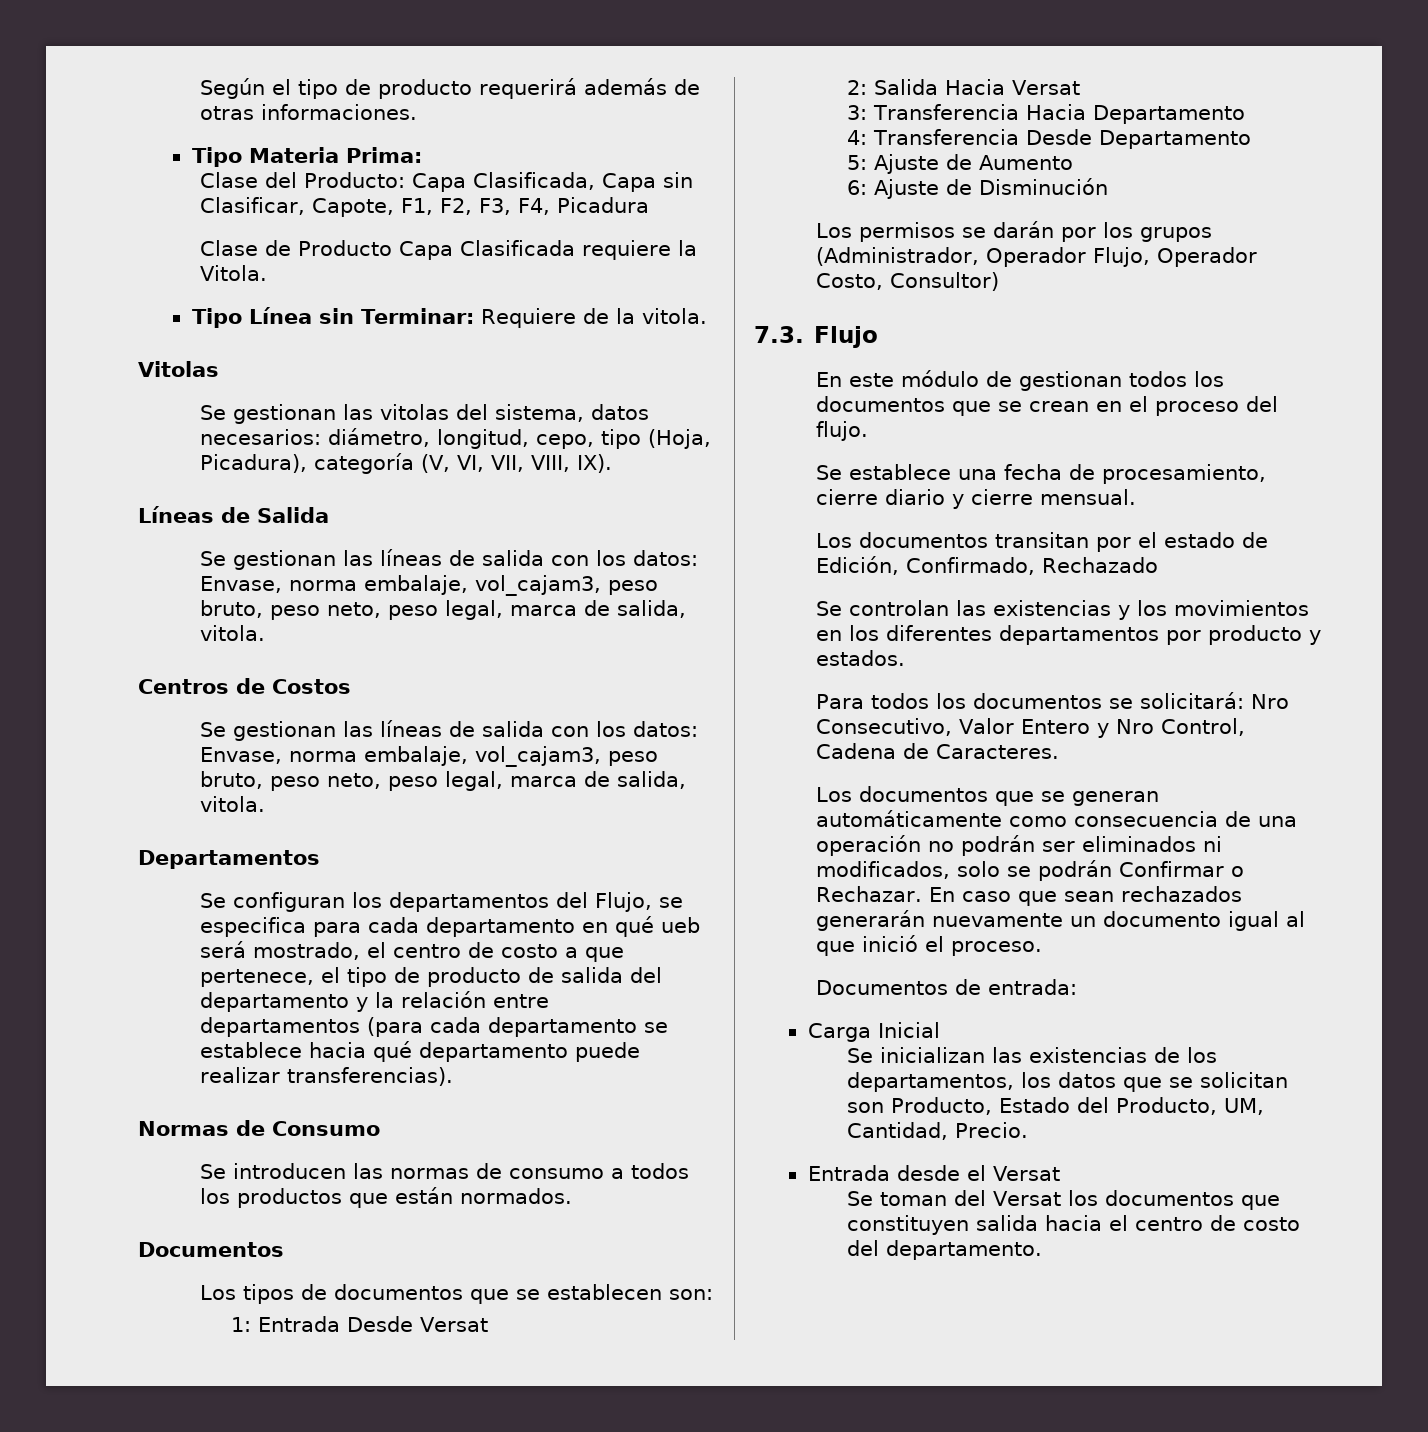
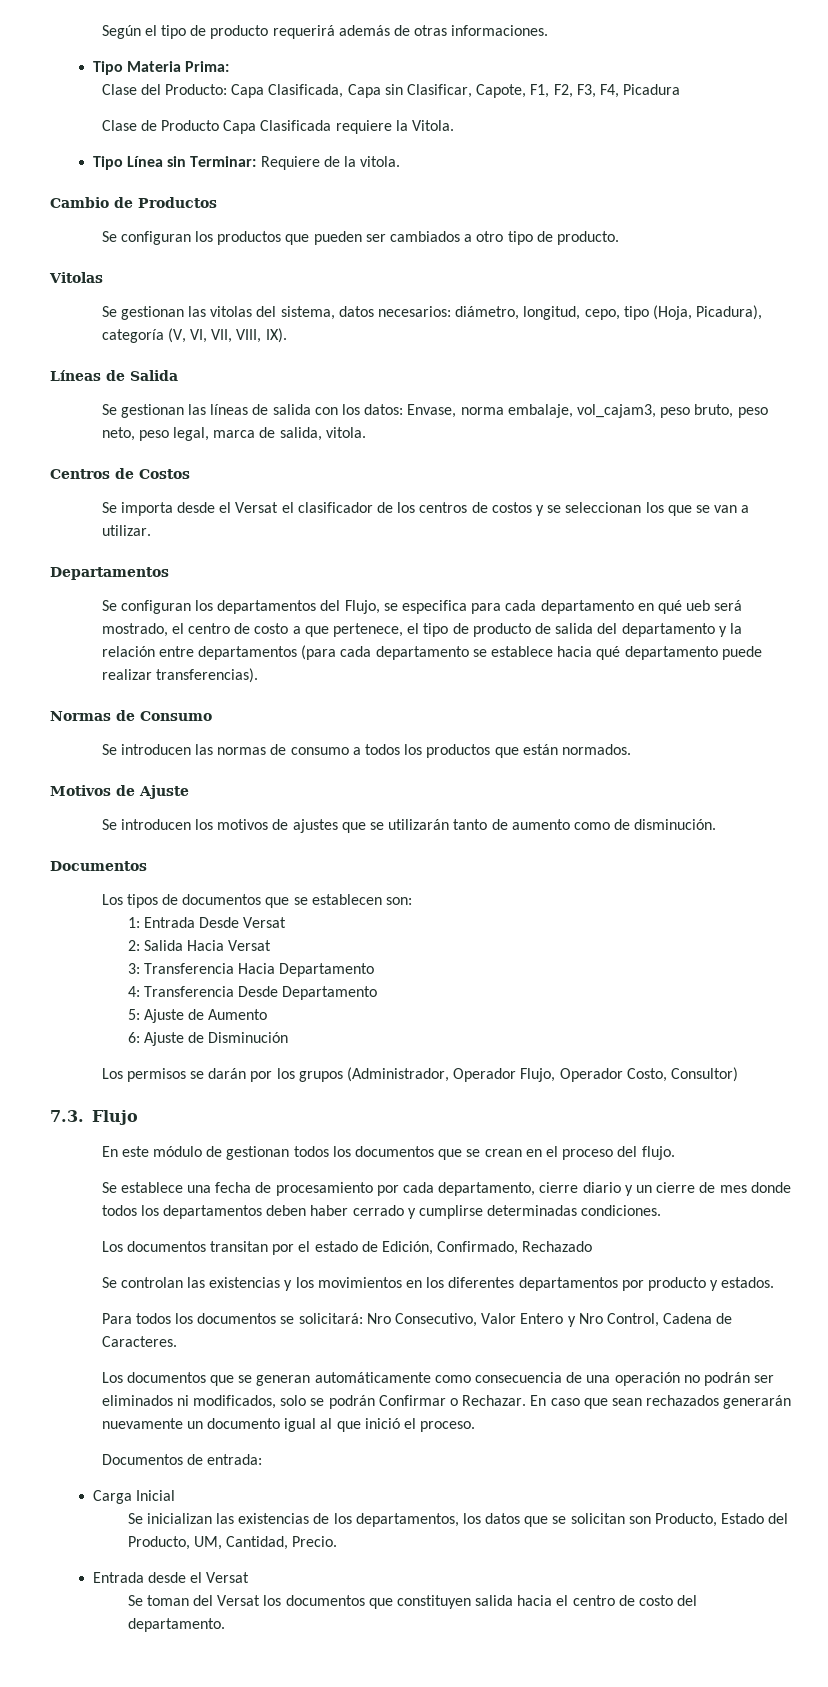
+ Cambio de Productos
+ Se configuran los productos que pueden ser cambiados a otro tipo de producto.
  Centros de Costos
- Se gestionan las líneas de salida con los datos: Envase, norma embalaje, vol_cajam3, peso bruto, peso neto, peso legal, marca de salida, vitola.
+ Se importa desde el Versat el clasificador de los centros de costos y se seleccionan los que se van a utilizar.
+ Motivos de Ajuste
+ Se introducen los motivos de ajustes que se utilizarán tanto de aumento como de disminución.
- Se establece una fecha de procesamiento, cierre diario y cierre mensual.
+ Se establece una fecha de procesamiento por cada departamento, cierre diario y un cierre de mes donde todos los departamentos deben haber cerrado y cumplirse determinadas condiciones.

